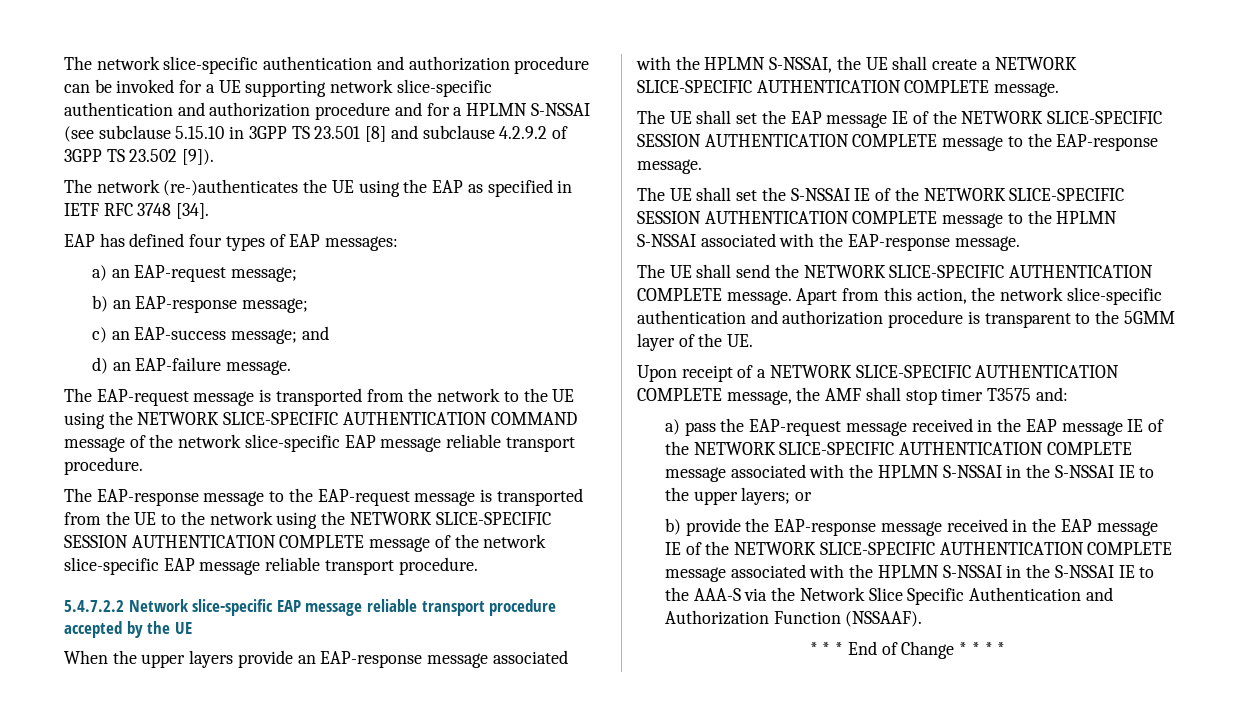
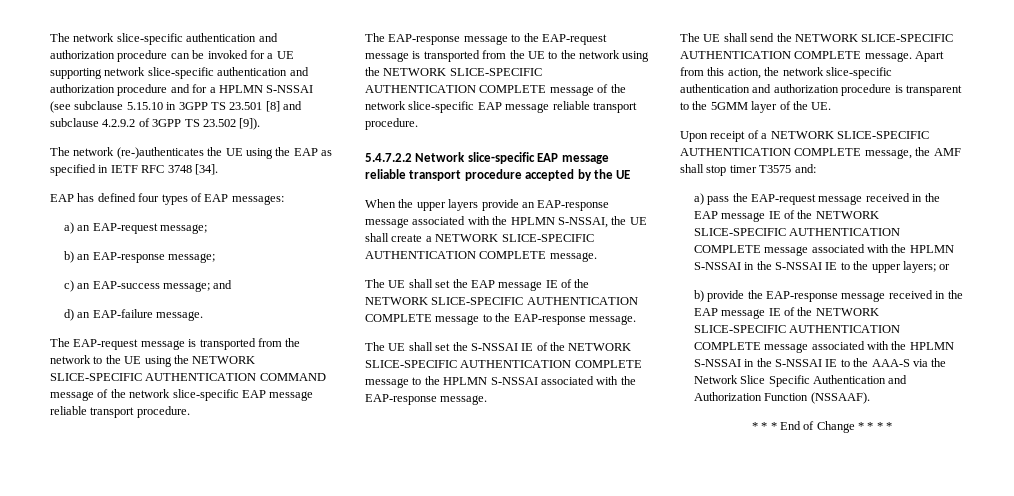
- The EAP-response message to the EAP-request message is transported from the UE to the network using the NETWORK SLICE-SPECIFIC SESSION AUTHENTICATION COMPLETE message of the network slice-specific EAP message reliable transport procedure.
+ The EAP-response message to the EAP-request message is transported from the UE to the network using the NETWORK SLICE-SPECIFIC AUTHENTICATION COMPLETE message of the network slice-specific EAP message reliable transport procedure.
- The UE shall set the EAP message IE of the NETWORK SLICE-SPECIFIC SESSION AUTHENTICATION COMPLETE message to the EAP-response message.
+ The UE shall set the EAP message IE of the NETWORK SLICE-SPECIFIC AUTHENTICATION COMPLETE message to the EAP-response message.
- The UE shall set the S-NSSAI IE of the NETWORK SLICE-SPECIFIC SESSION AUTHENTICATION COMPLETE message to the HPLMN S-NSSAI associated with the EAP-response message.
+ The UE shall set the S-NSSAI IE of the NETWORK SLICE-SPECIFIC AUTHENTICATION COMPLETE message to the HPLMN S-NSSAI associated with the EAP-response message.

